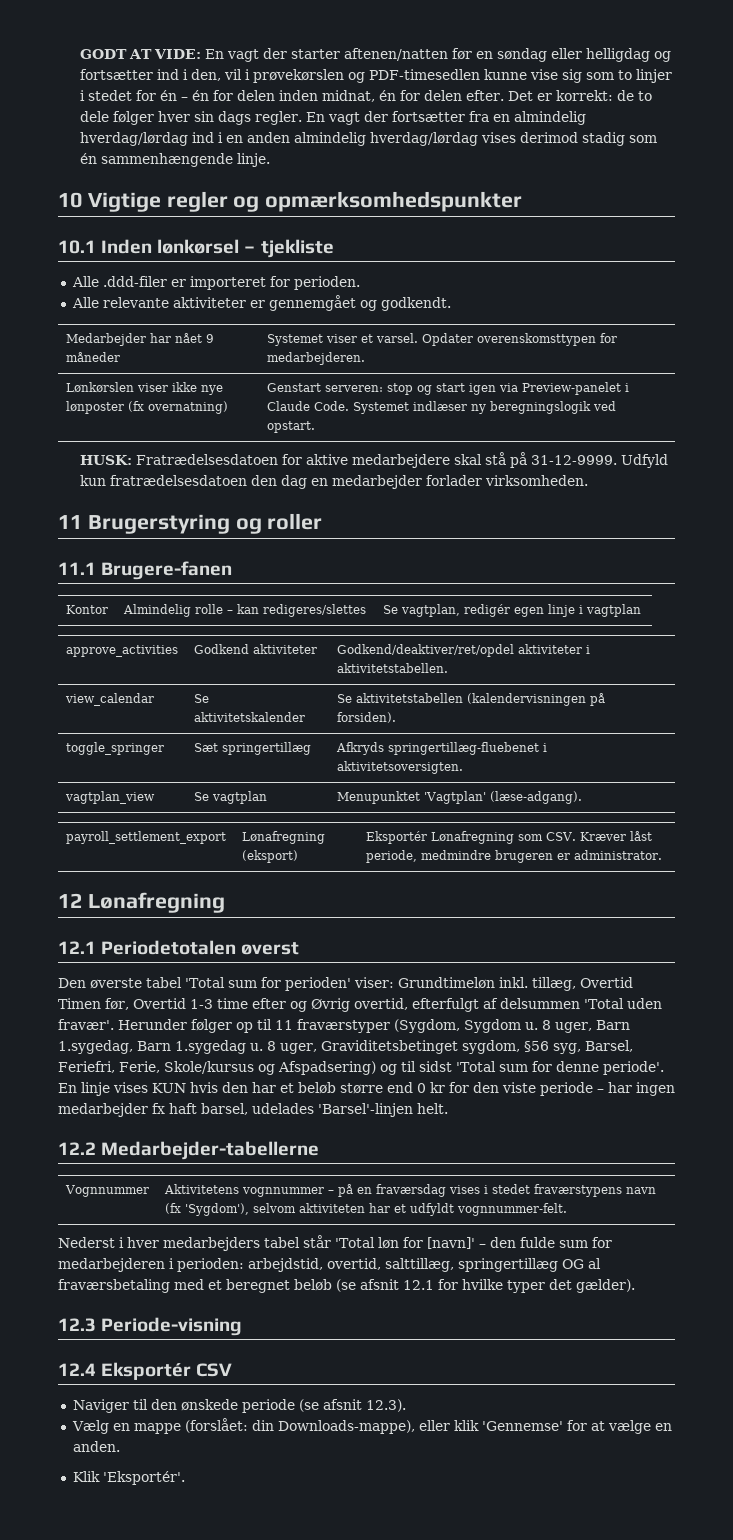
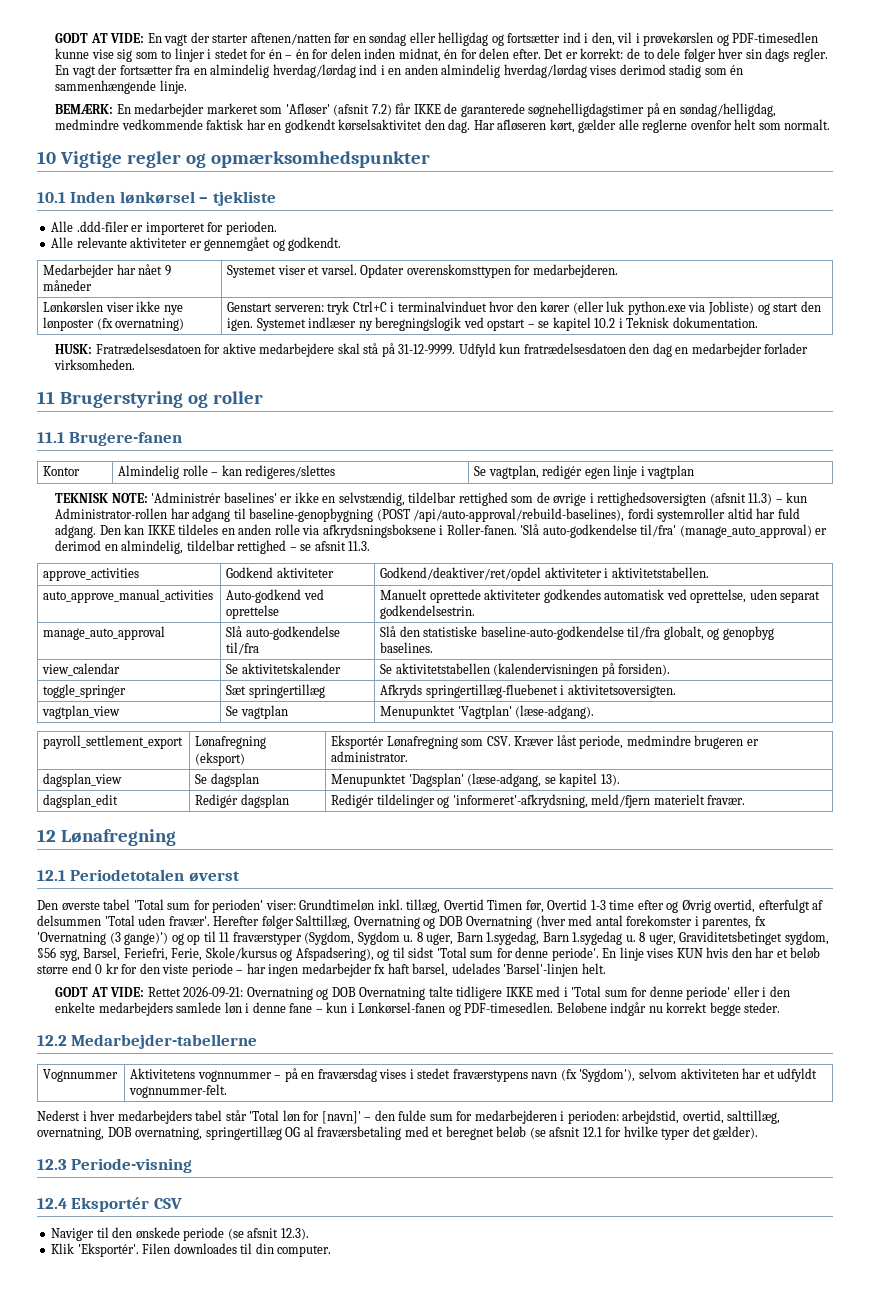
+ BEMÆRK: En medarbejder markeret som 'Afløser' (afsnit 7.2) får IKKE de garanterede søgnehelligdagstimer på en søndag/helligdag, medmindre vedkommende faktisk har en godkendt kørselsaktivitet den dag. Har afløseren kørt, gælder alle reglerne ovenfor helt som normalt.
- Lønkørslen viser ikke nye lønposter (fx overnatning) | Genstart serveren: stop og start igen via Preview-panelet i Claude Code. Systemet indlæser ny beregningslogik ved opstart.
+ Lønkørslen viser ikke nye lønposter (fx overnatning) | Genstart serveren: tryk Ctrl+C i terminalvinduet hvor den kører (eller luk python.exe via Jobliste) og start den igen. Systemet indlæser ny beregningslogik ved opstart – se kapitel 10.2 i Teknisk dokumentation.
+ TEKNISK NOTE: 'Administrér baselines' er ikke en selvstændig, tildelbar rettighed som de øvrige i rettighedsoversigten (afsnit 11.3) – kun Administrator-rollen har adgang til baseline-genopbygning (POST /api/auto-approval/rebuild-baselines), fordi systemroller altid har fuld adgang. Den kan IKKE tildeles en anden rolle via afkrydsningsboksene i Roller-fanen. 'Slå auto-godkendelse til/fra' (manage_auto_approval) er derimod en almindelig, tildelbar rettighed – se afsnit 11.3.
+ auto_approve_manual_activities | Auto-godkend ved oprettelse | Manuelt oprettede aktiviteter godkendes automatisk ved oprettelse, uden separat godkendelsestrin.
+ manage_auto_approval | Slå auto-godkendelse til/fra | Slå den statistiske baseline-auto-godkendelse til/fra globalt, og genopbyg baselines.
+ dagsplan_view | Se dagsplan | Menupunktet 'Dagsplan' (læse-adgang, se kapitel 13).
+ dagsplan_edit | Redigér dagsplan | Redigér tildelinger og 'informeret'-afkrydsning, meld/fjern materielt fravær.
- Herunder følger op til 11 fraværstyper (Sygdom, Sygdom u.
+ Herefter følger Salttillæg, Overnatning og DOB Overnatning (hver med antal forekomster i parentes, fx 'Overnatning (3 gange)') og op til 11 fraværstyper (Sygdom, Sygdom u.
- 8 uger, Graviditetsbetinget sygdom, §56 syg, Barsel, Feriefri, Ferie, Skole/kursus og Afspadsering) og til sidst 'Total sum for denne periode'.
+ 8 uger, Graviditetsbetinget sygdom, §56 syg, Barsel, Feriefri, Ferie, Skole/kursus og Afspadsering), og til sidst 'Total sum for denne periode'.
+ GODT AT VIDE: Rettet 2026-09-21: Overnatning og DOB Overnatning talte tidligere IKKE med i 'Total sum for denne periode' eller i den enkelte medarbejders samlede løn i denne fane – kun i Lønkørsel-fanen og PDF-timesedlen. Beløbene indgår nu korrekt begge steder.
- Nederst i hver medarbejders tabel står 'Total løn for [navn]' – den fulde sum for medarbejderen i perioden: arbejdstid, overtid, salttillæg, springertillæg OG al fraværsbetaling med et beregnet beløb (se afsnit 12.1 for hvilke typer det gælder).
+ Nederst i hver medarbejders tabel står 'Total løn for [navn]' – den fulde sum for medarbejderen i perioden: arbejdstid, overtid, salttillæg, overnatning, DOB overnatning, springertillæg OG al fraværsbetaling med et beregnet beløb (se afsnit 12.1 for hvilke typer det gælder).
- Vælg en mappe (forslået: din Downloads-mappe), eller klik 'Gennemse' for at vælge en anden.
- Klik 'Eksportér'.
+ Klik 'Eksportér'. Filen downloades til din computer.

